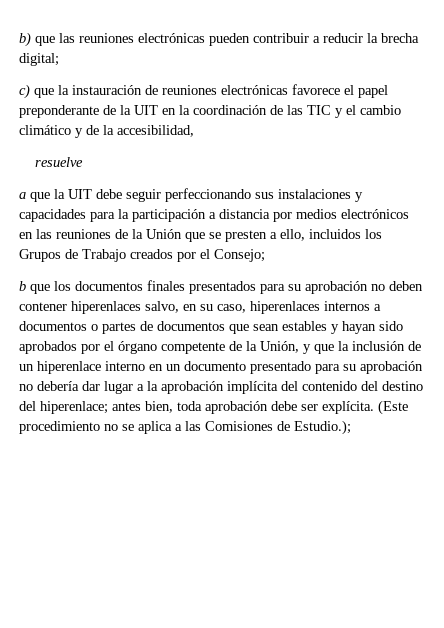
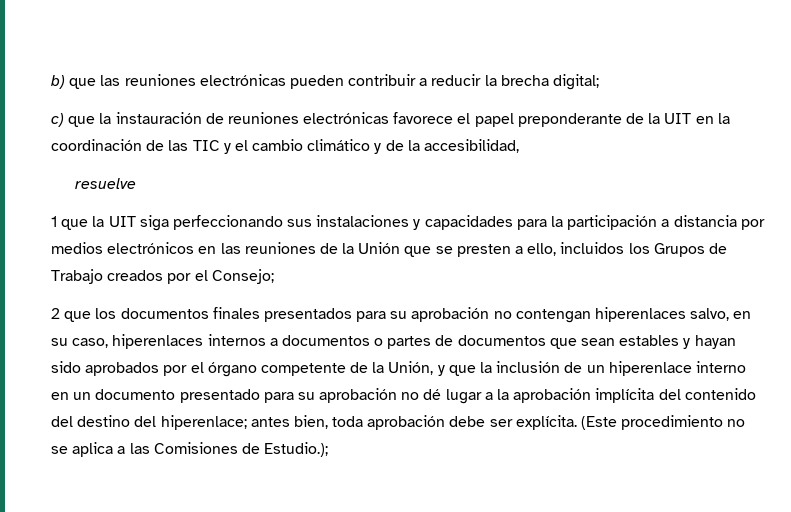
- a que la UIT debe seguir perfeccionando sus instalaciones y capacidades para la participación a distancia por medios electrónicos en las reuniones de la Unión que se presten a ello, incluidos los Grupos de Trabajo creados por el Consejo;
+ 1 que la UIT siga perfeccionando sus instalaciones y capacidades para la participación a distancia por medios electrónicos en las reuniones de la Unión que se presten a ello, incluidos los Grupos de Trabajo creados por el Consejo;
- b que los documentos finales presentados para su aprobación no deben contener hiperenlaces salvo, en su caso, hiperenlaces internos a documentos o partes de documentos que sean estables y hayan sido aprobados por el órgano competente de la Unión, y que la inclusión de un hiperenlace interno en un documento presentado para su aprobación no debería dar lugar a la aprobación implícita del contenido del destino del hiperenlace;
+ 2 que los documentos finales presentados para su aprobación no contengan hiperenlaces salvo, en su caso, hiperenlaces internos a documentos o partes de documentos que sean estables y hayan sido aprobados por el órgano competente de la Unión, y que la inclusión de un hiperenlace interno en un documento presentado para su aprobación no dé lugar a la aprobación implícita del contenido del destino del hiperenlace;

